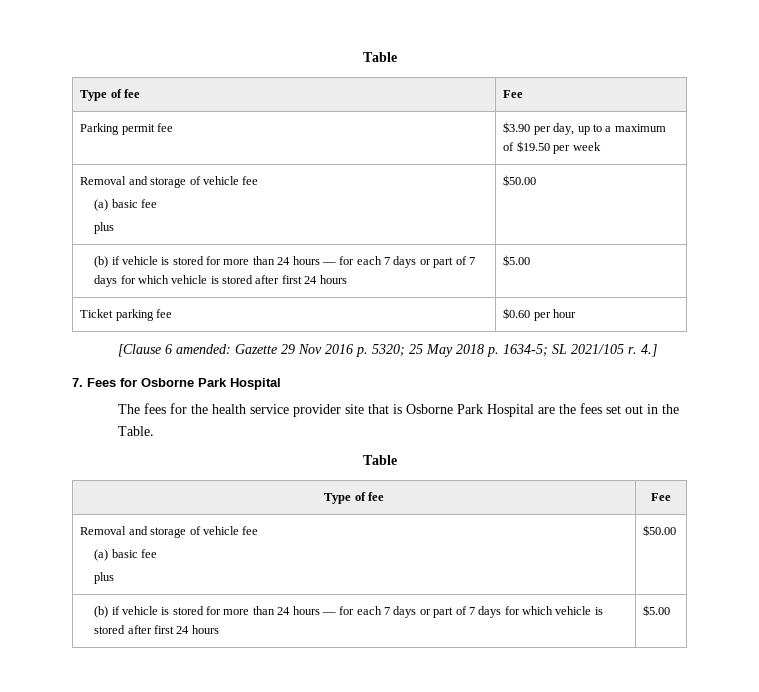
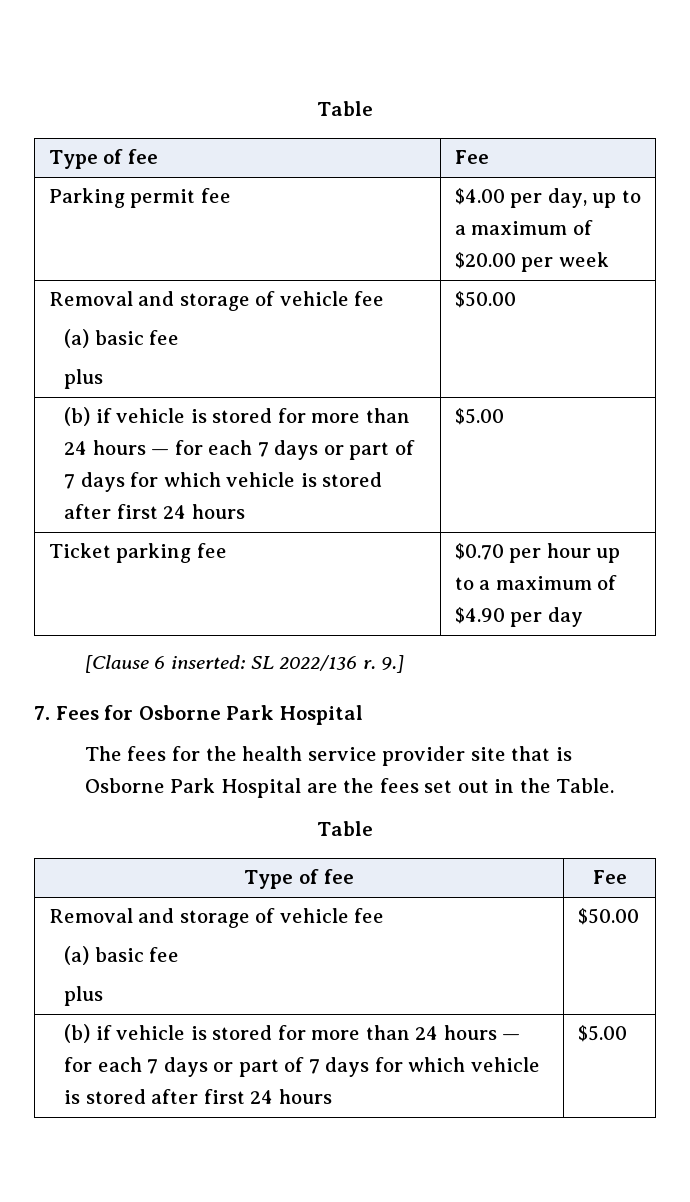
- Parking permit fee | $3.90 per day, up to a maximum of $19.50 per week
+ Parking permit fee | $4.00 per day, up to a maximum of $20.00 per week
- Ticket parking fee | $0.60 per hour
- [Clause 6 amended: Gazette 29 Nov 2016 p. 5320; 25 May 2018 p. 1634-5; SL 2021/105 r. 4.]
+ Ticket parking fee | $0.70 per hour up to a maximum of $4.90 per day
+ [Clause 6 inserted: SL 2022/136 r. 9.]

